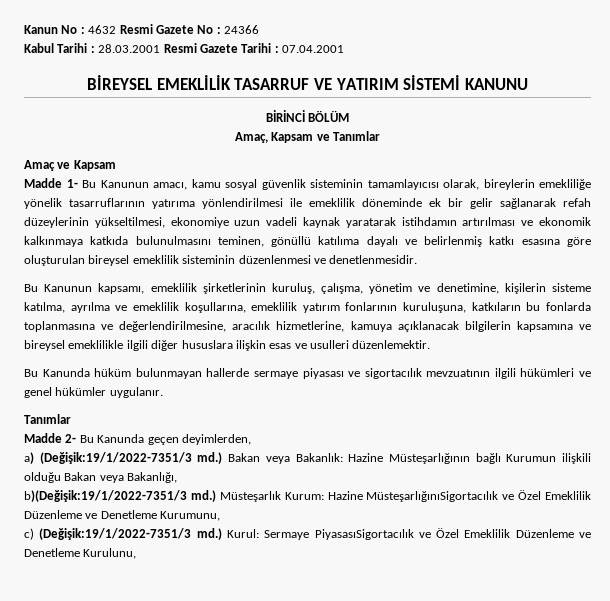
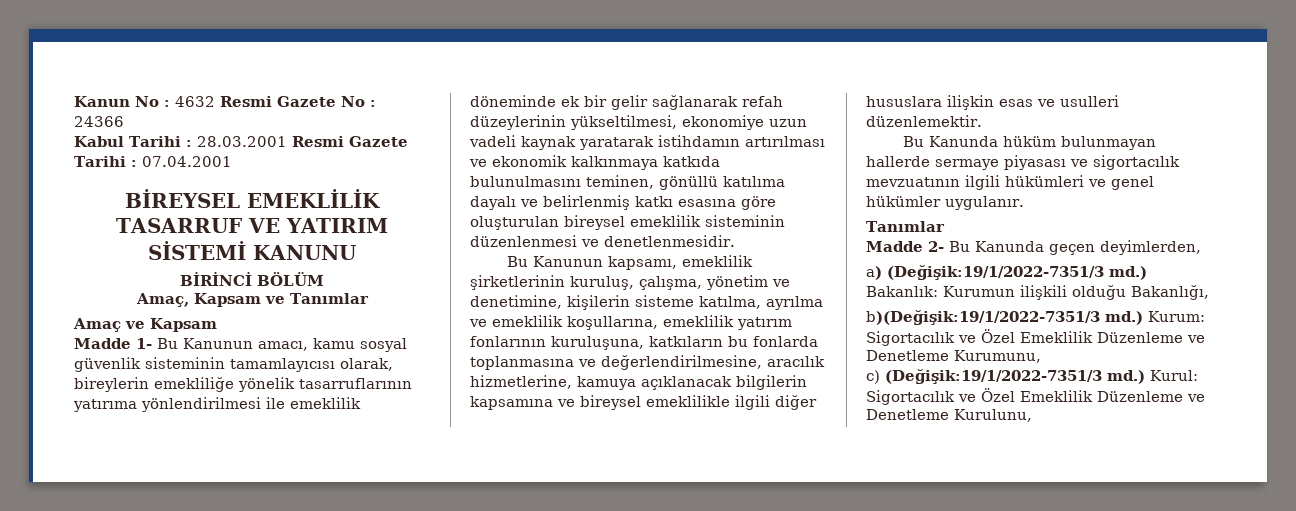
- Bakan veya Bakanlık: Hazine Müsteşarlığının bağlı Kurumun ilişkili olduğu Bakan veya Bakanlığı,
+ Bakanlık: Kurumun ilişkili olduğu Bakanlığı,
- Müsteşarlık Kurum: Hazine MüsteşarlığınıSigortacılık ve Özel Emeklilik Düzenleme ve Denetleme Kurumunu,
+ Kurum: Sigortacılık ve Özel Emeklilik Düzenleme ve Denetleme Kurumunu,
- Kurul: Sermaye PiyasasıSigortacılık ve Özel Emeklilik Düzenleme ve Denetleme Kurulunu,
+ Kurul: Sigortacılık ve Özel Emeklilik Düzenleme ve Denetleme Kurulunu,

